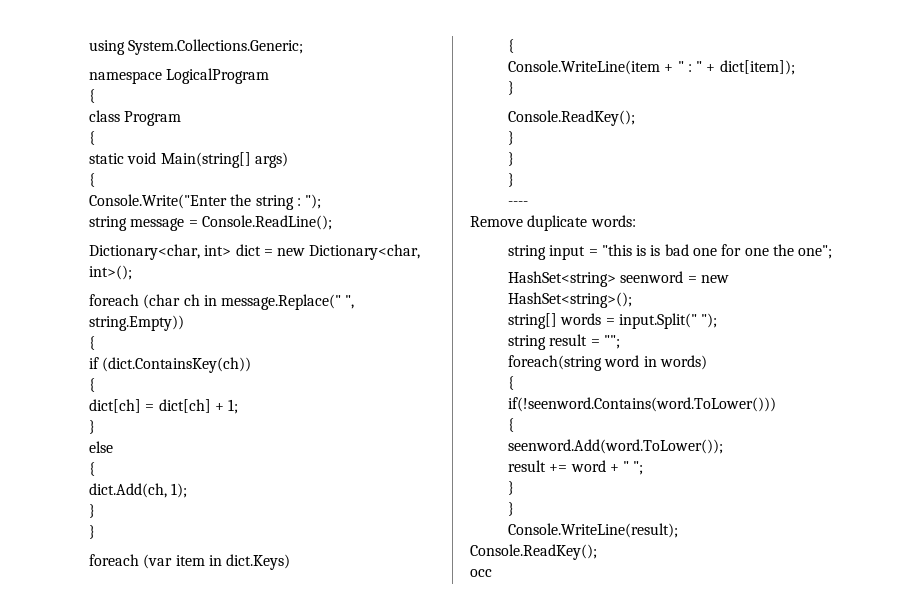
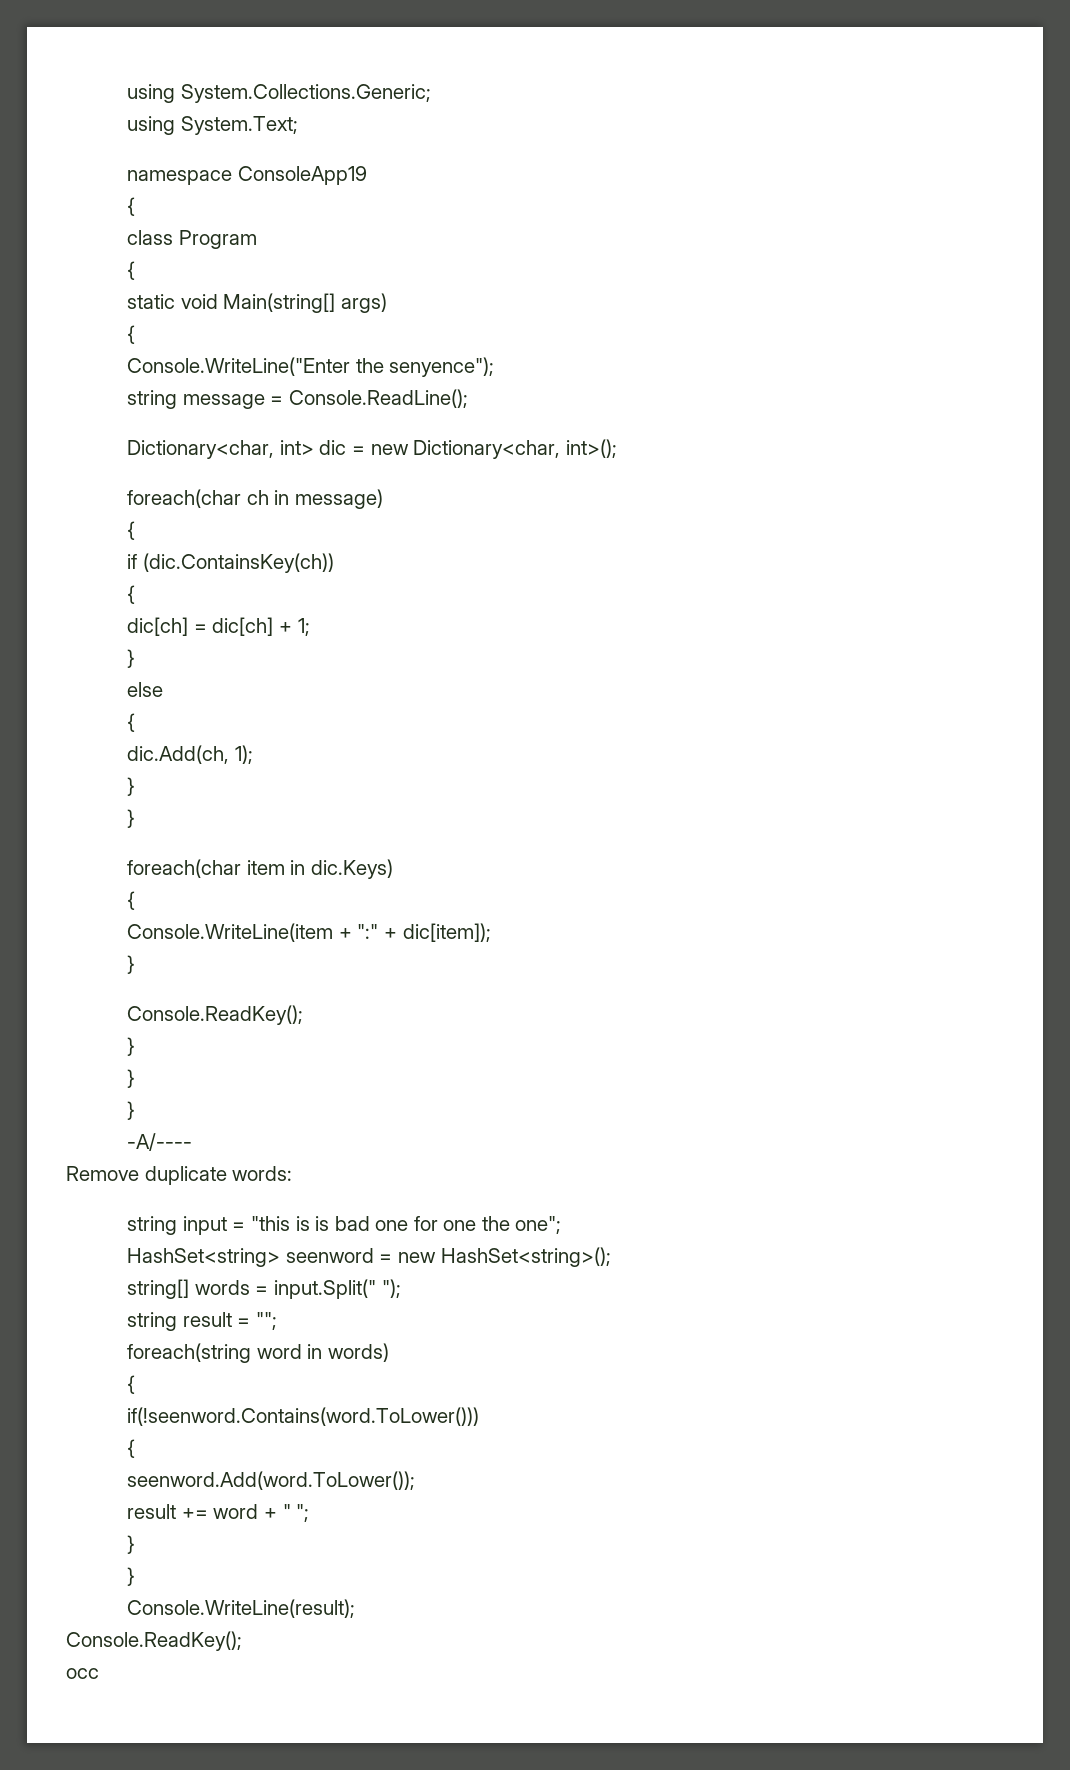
+ using System.Text;
- namespace LogicalProgram
+ namespace ConsoleApp19
- Console.Write("Enter the string : ");
+ Console.WriteLine("Enter the senyence");
- Dictionary<char, int> dict = new Dictionary<char, int>();
+ Dictionary<char, int> dic = new Dictionary<char, int>();
- foreach (char ch in message.Replace(" ", string.Empty))
+ foreach(char ch in message)
- if (dict.ContainsKey(ch))
+ if (dic.ContainsKey(ch))
  {
- dict[ch] = dict[ch] + 1;
+ dic[ch] = dic[ch] + 1;
- dict.Add(ch, 1);
+ dic.Add(ch, 1);
- foreach (var item in dict.Keys)
+ foreach(char item in dic.Keys)
- Console.WriteLine(item + " : " + dict[item]);
+ Console.WriteLine(item + ":" + dic[item]);
- ----
+ -A/----

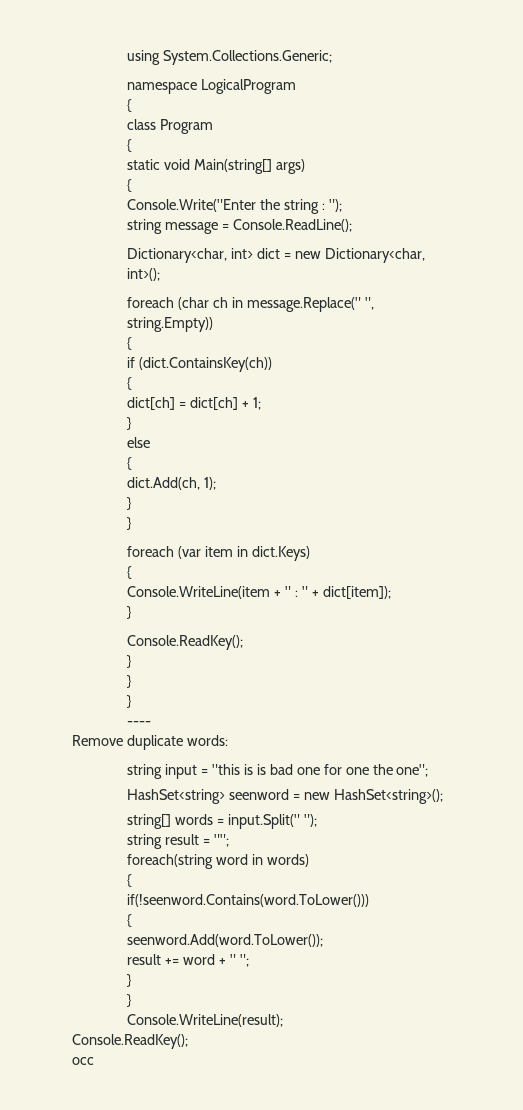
- using System.Text;
- namespace ConsoleApp19
+ namespace LogicalProgram
- Console.WriteLine("Enter the senyence");
+ Console.Write("Enter the string : ");
- Dictionary<char, int> dic = new Dictionary<char, int>();
+ Dictionary<char, int> dict = new Dictionary<char, int>();
- foreach(char ch in message)
+ foreach (char ch in message.Replace(" ", string.Empty))
- if (dic.ContainsKey(ch))
+ if (dict.ContainsKey(ch))
  {
- dic[ch] = dic[ch] + 1;
+ dict[ch] = dict[ch] + 1;
- dic.Add(ch, 1);
+ dict.Add(ch, 1);
- foreach(char item in dic.Keys)
+ foreach (var item in dict.Keys)
- Console.WriteLine(item + ":" + dic[item]);
+ Console.WriteLine(item + " : " + dict[item]);
- -A/----
+ ----

